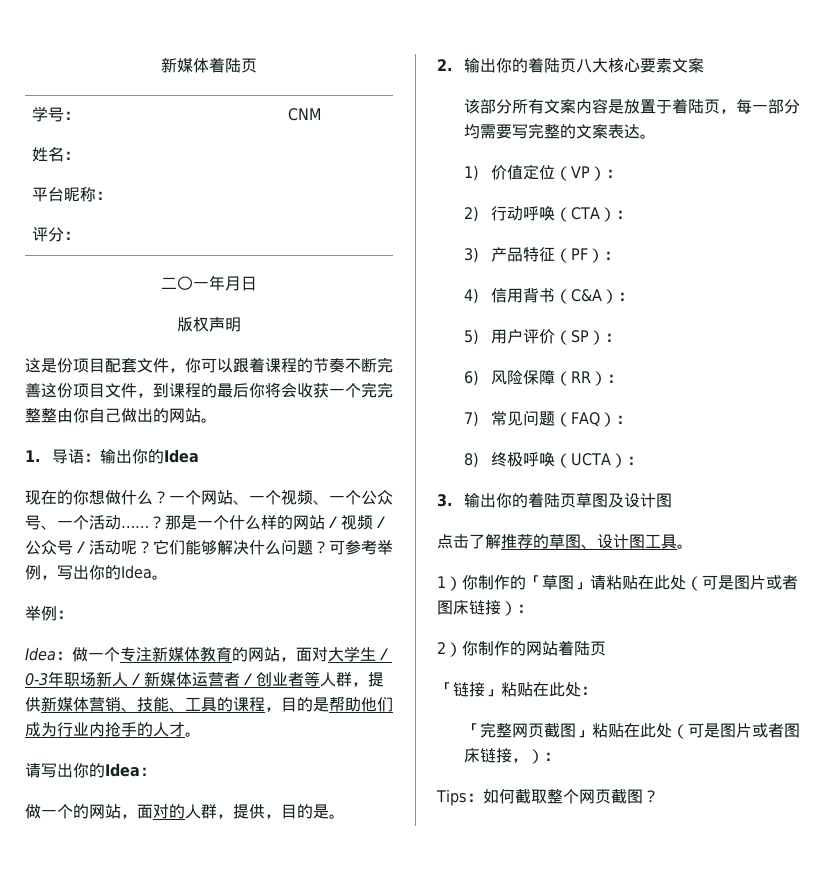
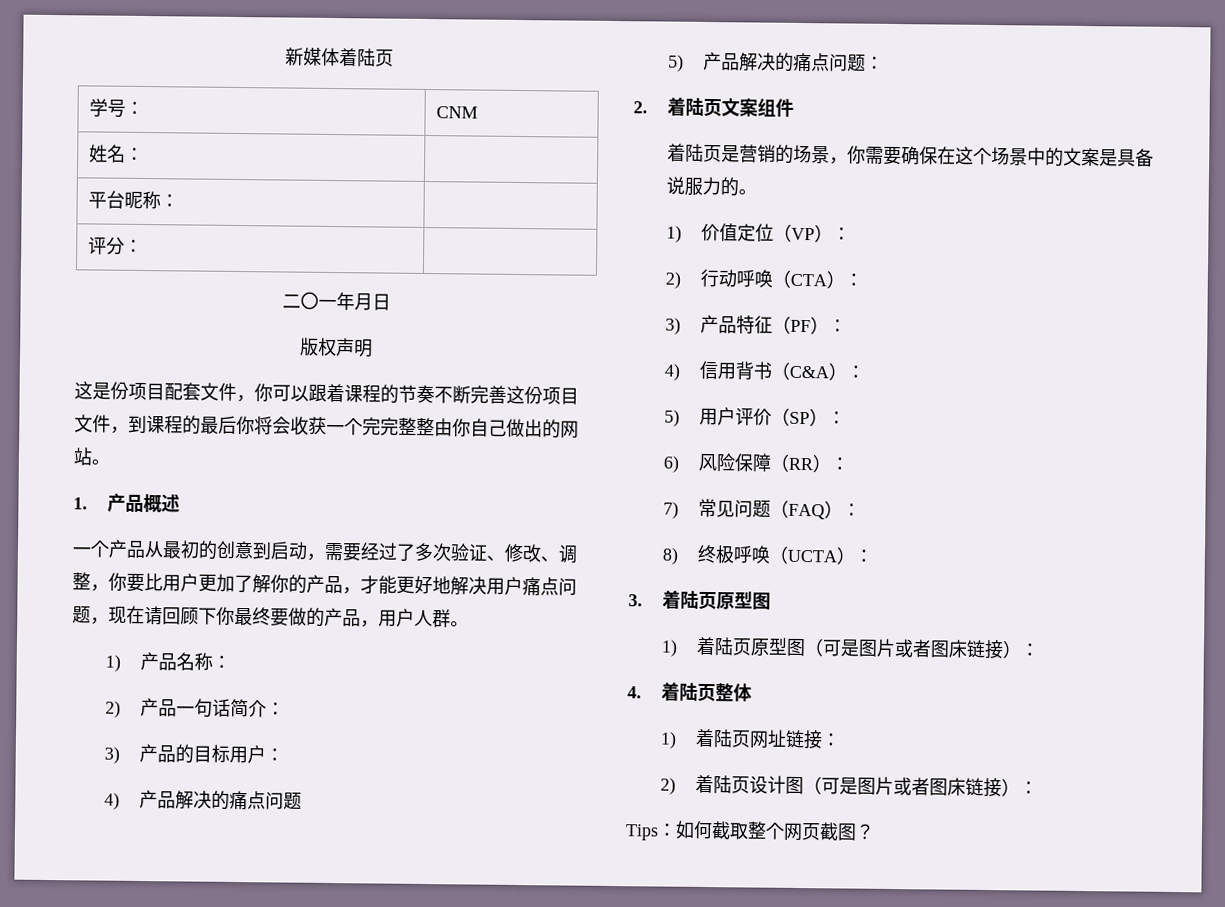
- 1.导语：输出你的Idea
- 现在的你想做什么？一个网站、一个视频、一个公众号、一个活动……？那是一个什么样的网站／视频／公众号／活动呢？它们能够解决什么问题？可参考举例，写出你的Idea。
- 举例：
- Idea：做一个专注新媒体教育的网站，面对大学生／0-3年职场新人／新媒体运营者／创业者等人群，提供新媒体营销、技能、工具的课程，目的是帮助他们成为行业内抢手的人才。
- 请写出你的Idea：
- 做一个的网站，面对的人群，提供，目的是。
- 2.输出你的着陆页八大核心要素文案
- 该部分所有文案内容是放置于着陆页，每一部分均需要写完整的文案表达。
+ 1.产品概述
+ 一个产品从最初的创意到启动，需要经过了多次验证、修改、调整，你要比用户更加了解你的产品，才能更好地解决用户痛点问题，现在请回顾下你最终要做的产品，用户人群。
+ 1)产品名称：
+ 2)产品一句话简介：
+ 3)产品的目标用户：
+ 4)产品解决的痛点问题
+ 5)产品解决的痛点问题：
+ 2.着陆页文案组件
+ 着陆页是营销的场景，你需要确保在这个场景中的文案是具备说服力的。
- 3.输出你的着陆页草图及设计图
- 点击了解推荐的草图、设计图工具。
- 1）你制作的「草图」请粘贴在此处（可是图片或者图床链接）：
- 2）你制作的网站着陆页
- 「链接」粘贴在此处：
- 「完整网页截图」粘贴在此处（可是图片或者图床链接，）：
+ 3.着陆页原型图
+ 1)着陆页原型图（可是图片或者图床链接）：
+ 4.着陆页整体
+ 1)着陆页网址链接：
+ 2)着陆页设计图（可是图片或者图床链接）：

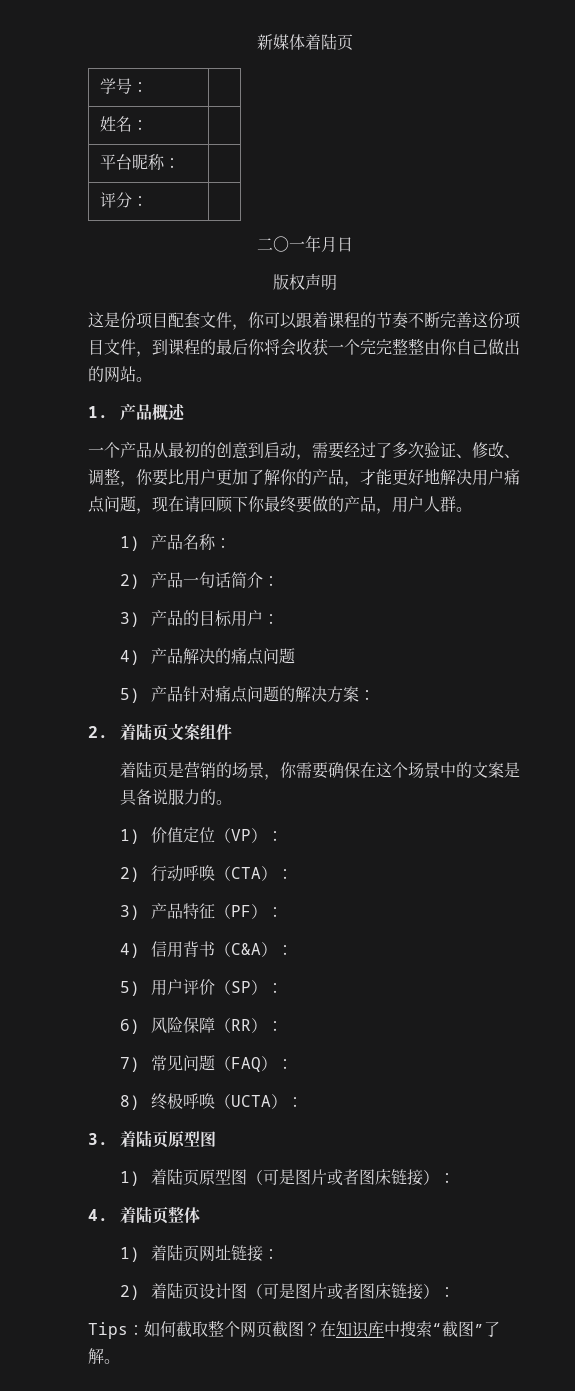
- 学号： | CNM
+ 学号： |
- 5)产品解决的痛点问题：
+ 5)产品针对痛点问题的解决方案：
+ 在知识库中搜索“截图”了解。

